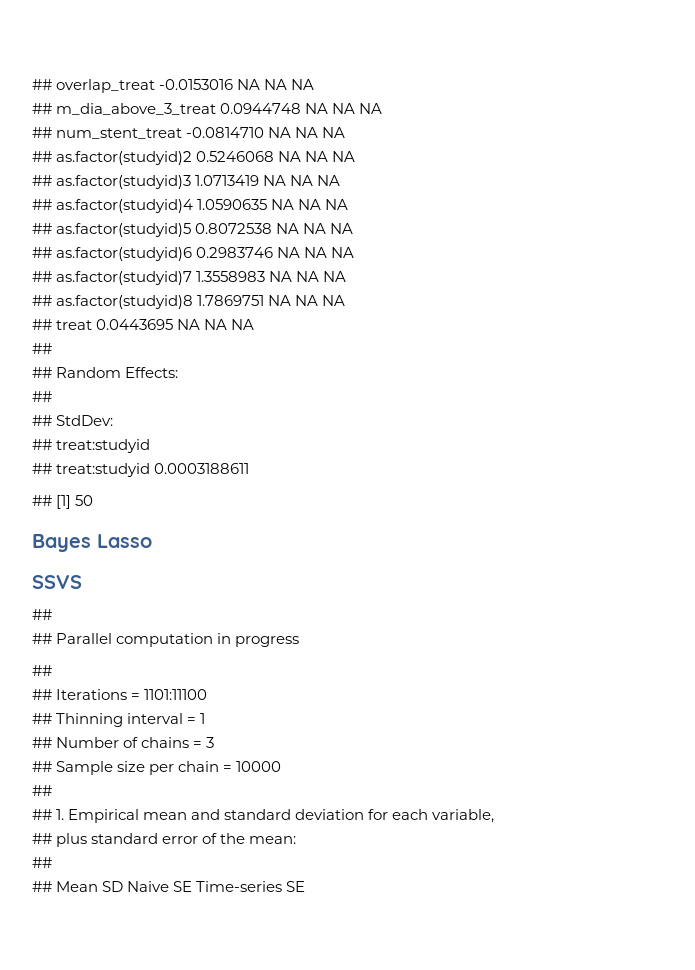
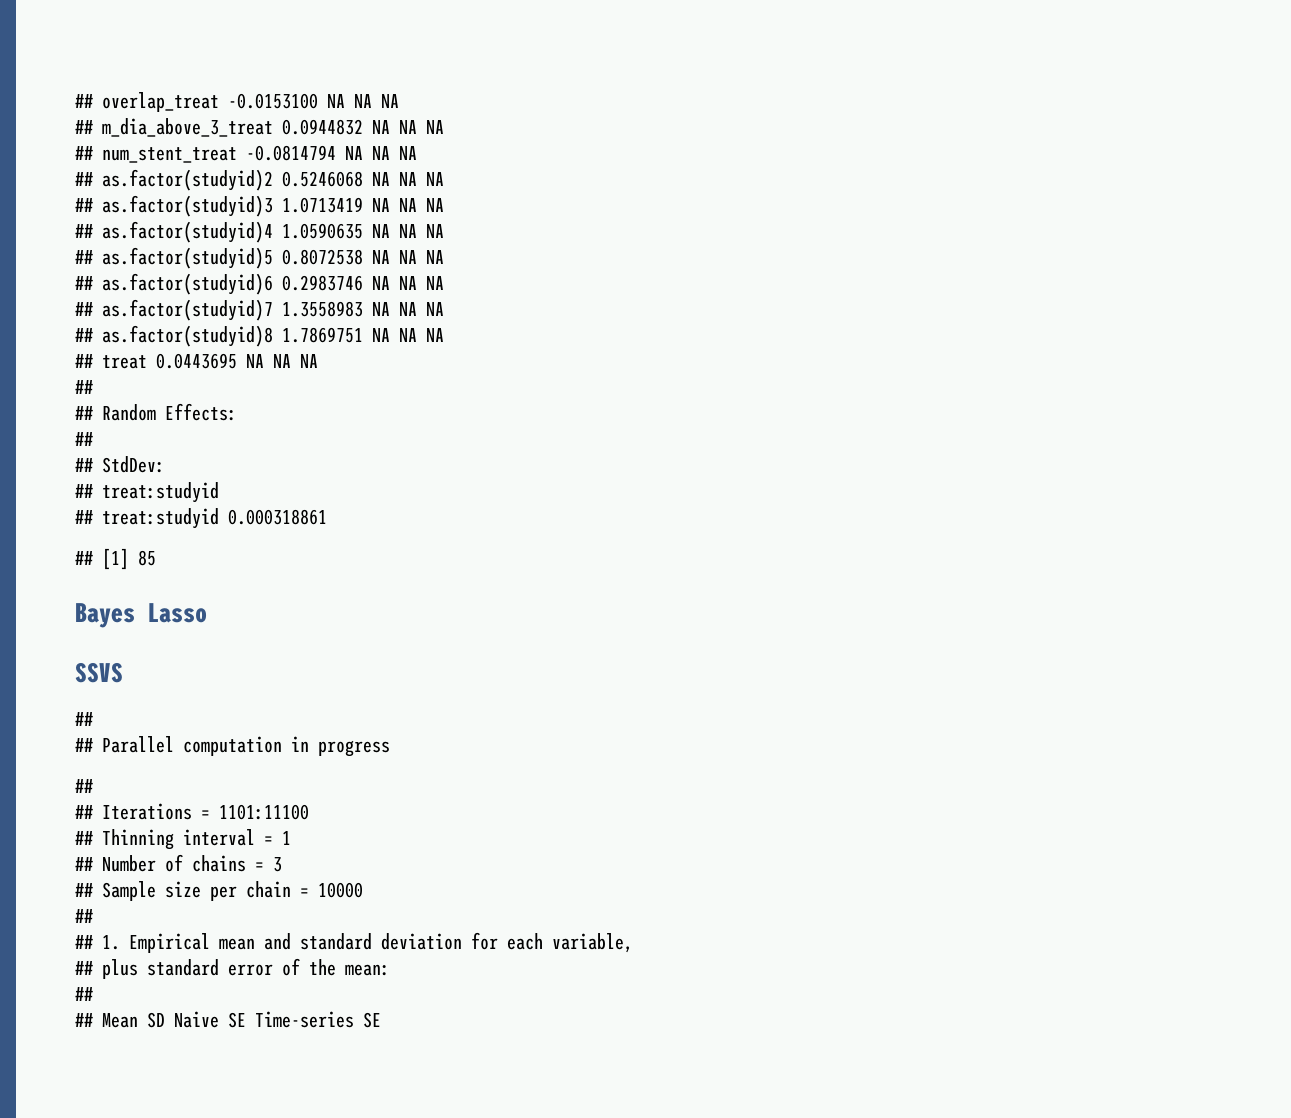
- ## overlap_treat -0.0153016 NA NA NA
+ ## overlap_treat -0.0153100 NA NA NA
- ## m_dia_above_3_treat 0.0944748 NA NA NA
+ ## m_dia_above_3_treat 0.0944832 NA NA NA
- ## num_stent_treat -0.0814710 NA NA NA
+ ## num_stent_treat -0.0814794 NA NA NA
- ## treat:studyid 0.0003188611
+ ## treat:studyid 0.000318861
- ## [1] 50
+ ## [1] 85

